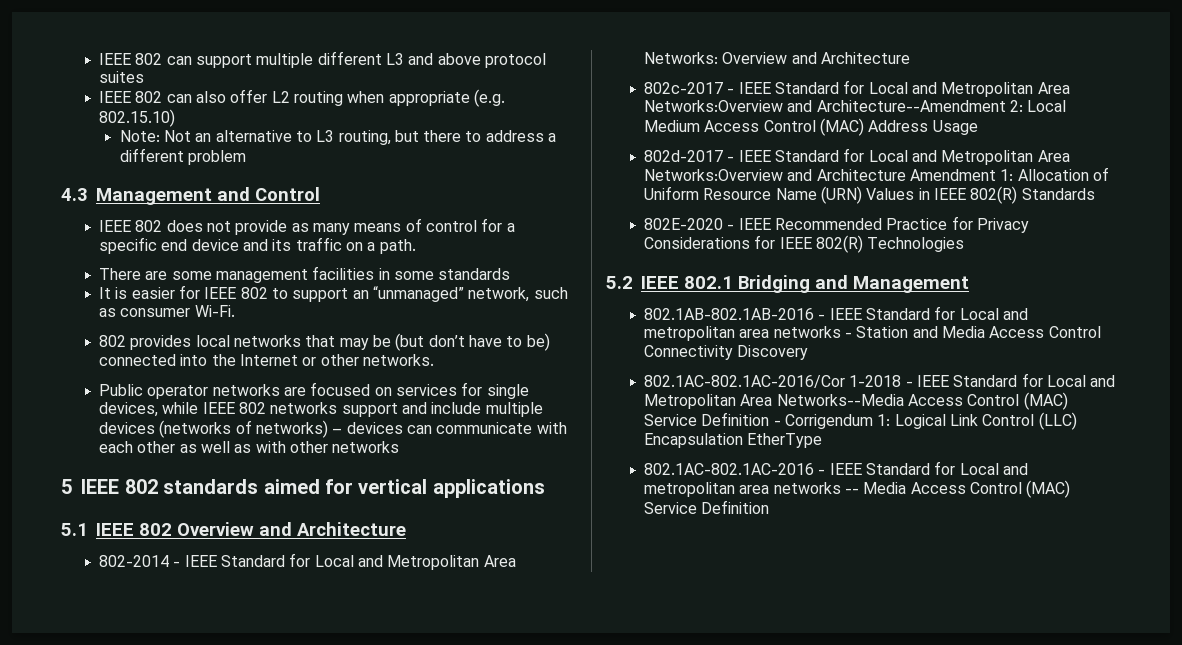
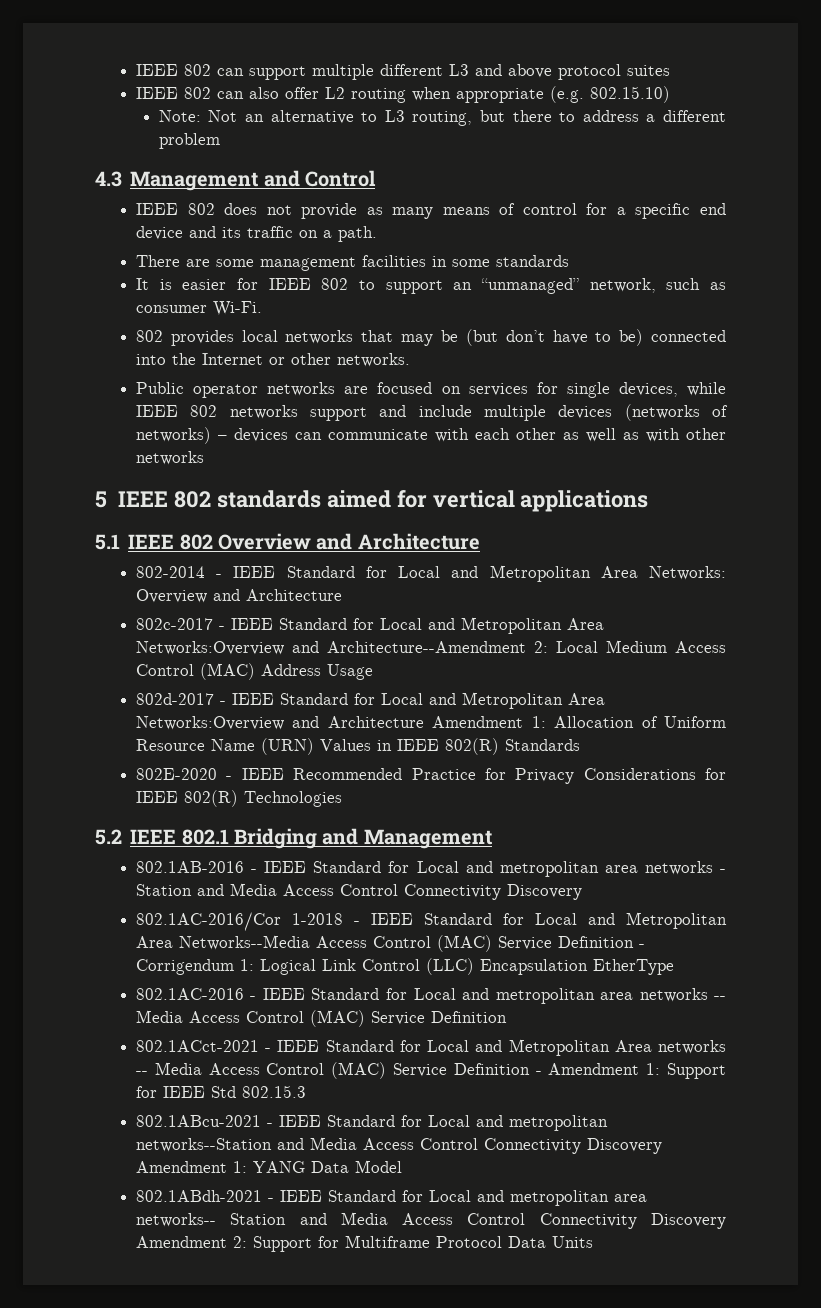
- 802.1AB-802.1AB-2016 - IEEE Standard for Local and metropolitan area networks - Station and Media Access Control Connectivity Discovery
+ 802.1AB-2016 - IEEE Standard for Local and metropolitan area networks - Station and Media Access Control Connectivity Discovery
- 802.1AC-802.1AC-2016/Cor 1-2018 - IEEE Standard for Local and Metropolitan Area Networks--Media Access Control (MAC) Service Definition - Corrigendum 1: Logical Link Control (LLC) Encapsulation EtherType
+ 802.1AC-2016/Cor 1-2018 - IEEE Standard for Local and Metropolitan Area Networks--Media Access Control (MAC) Service Definition - Corrigendum 1: Logical Link Control (LLC) Encapsulation EtherType
- 802.1AC-802.1AC-2016 - IEEE Standard for Local and metropolitan area networks -- Media Access Control (MAC) Service Definition
+ 802.1AC-2016 - IEEE Standard for Local and metropolitan area networks -- Media Access Control (MAC) Service Definition
+ 802.1ACct-2021 - IEEE Standard for Local and Metropolitan Area networks -- Media Access Control (MAC) Service Definition - Amendment 1: Support for IEEE Std 802.15.3
+ 802.1ABcu-2021 - IEEE Standard for Local and metropolitan networks--Station and Media Access Control Connectivity Discovery Amendment 1: YANG Data Model
+ 802.1ABdh-2021 - IEEE Standard for Local and metropolitan area networks-- Station and Media Access Control Connectivity Discovery Amendment 2: Support for Multiframe Protocol Data Units

